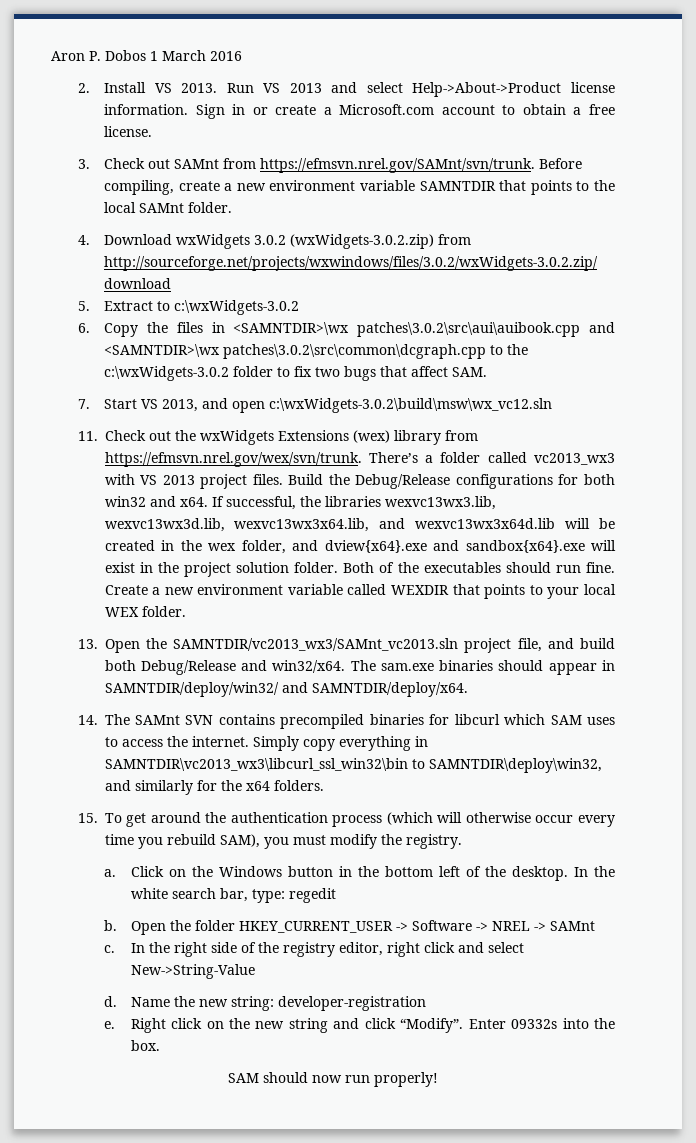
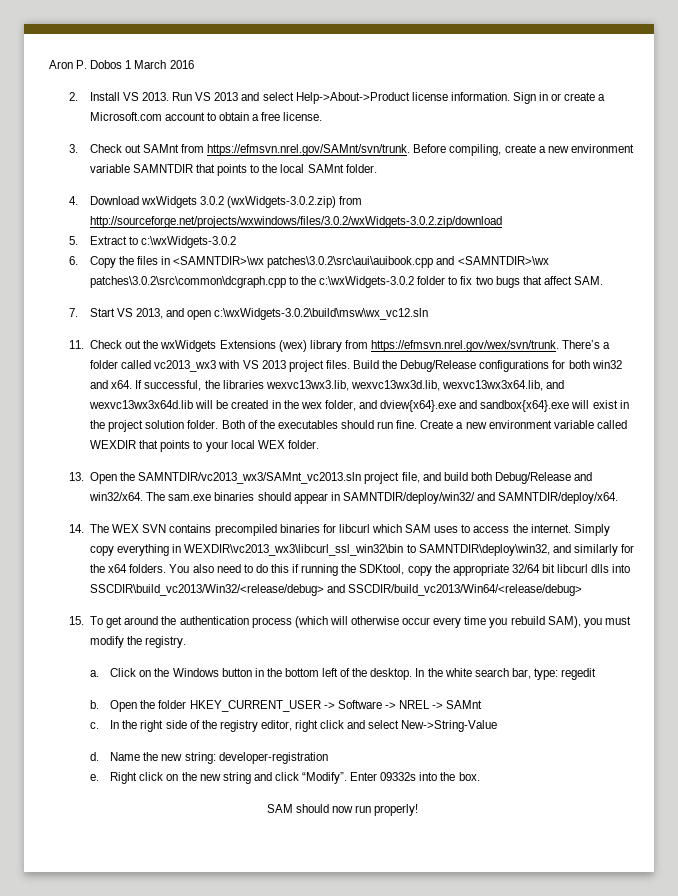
- 14. The SAMnt SVN contains precompiled binaries for libcurl which SAM uses to access the internet.
+ 14. The WEX SVN contains precompiled binaries for libcurl which SAM uses to access the internet.
- Simply copy everything in SAMNTDIR\vc2013_wx3\libcurl_ssl_win32\bin to SAMNTDIR\deploy\win32, and similarly for the x64 folders.
+ Simply copy everything in WEXDIR\vc2013_wx3\libcurl_ssl_win32\bin to SAMNTDIR\deploy\win32, and similarly for the x64 folders. You also need to do this if running the SDKtool, copy the appropriate 32/64 bit libcurl dlls into SSCDIR\build_vc2013/Win32/<release/debug> and SSCDIR/build_vc2013/Win64/<release/debug>

